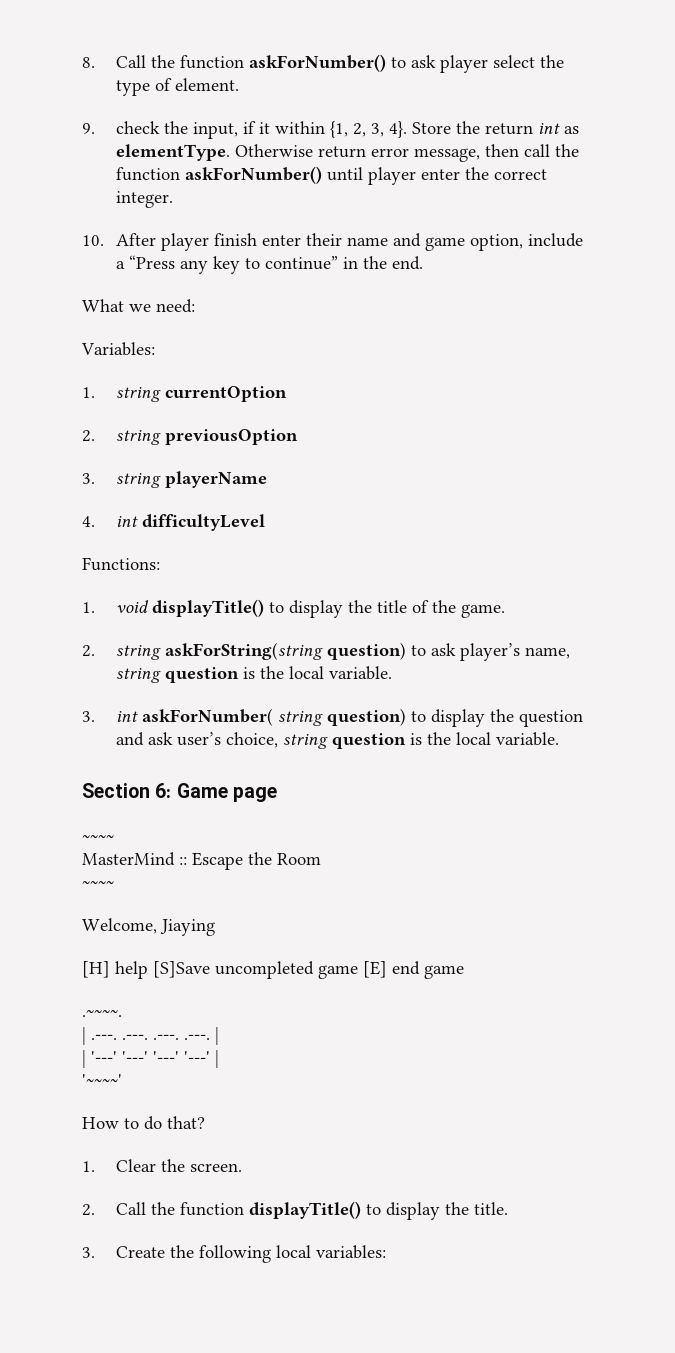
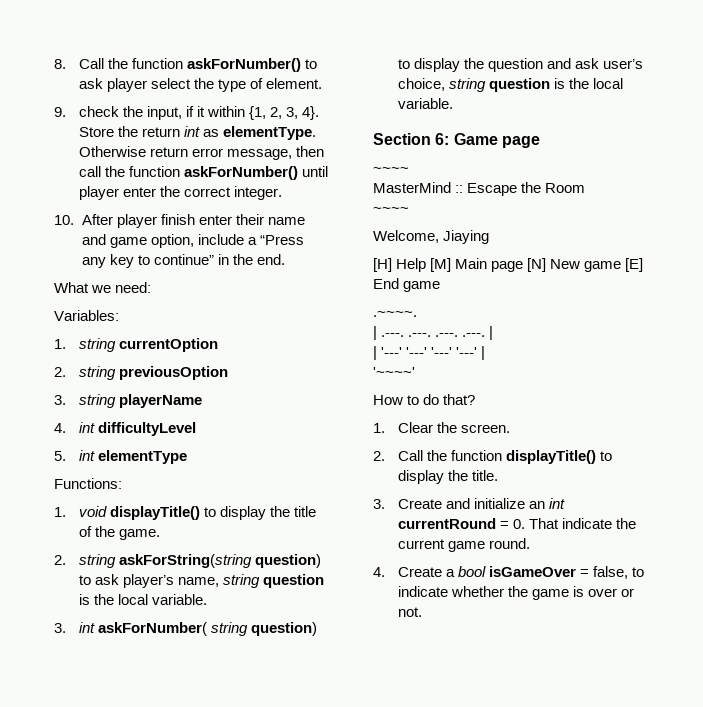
+ 5. int elementType
- [H] help [S]Save uncompleted game [E] end game
+ [H] Help [M] Main page [N] New game [E] End game
- 3. Create the following local variables:
+ 3. Create and initialize an int currentRound = 0. That indicate the current game round.
+ 4. Create a bool isGameOver = false, to indicate whether the game is over or not.

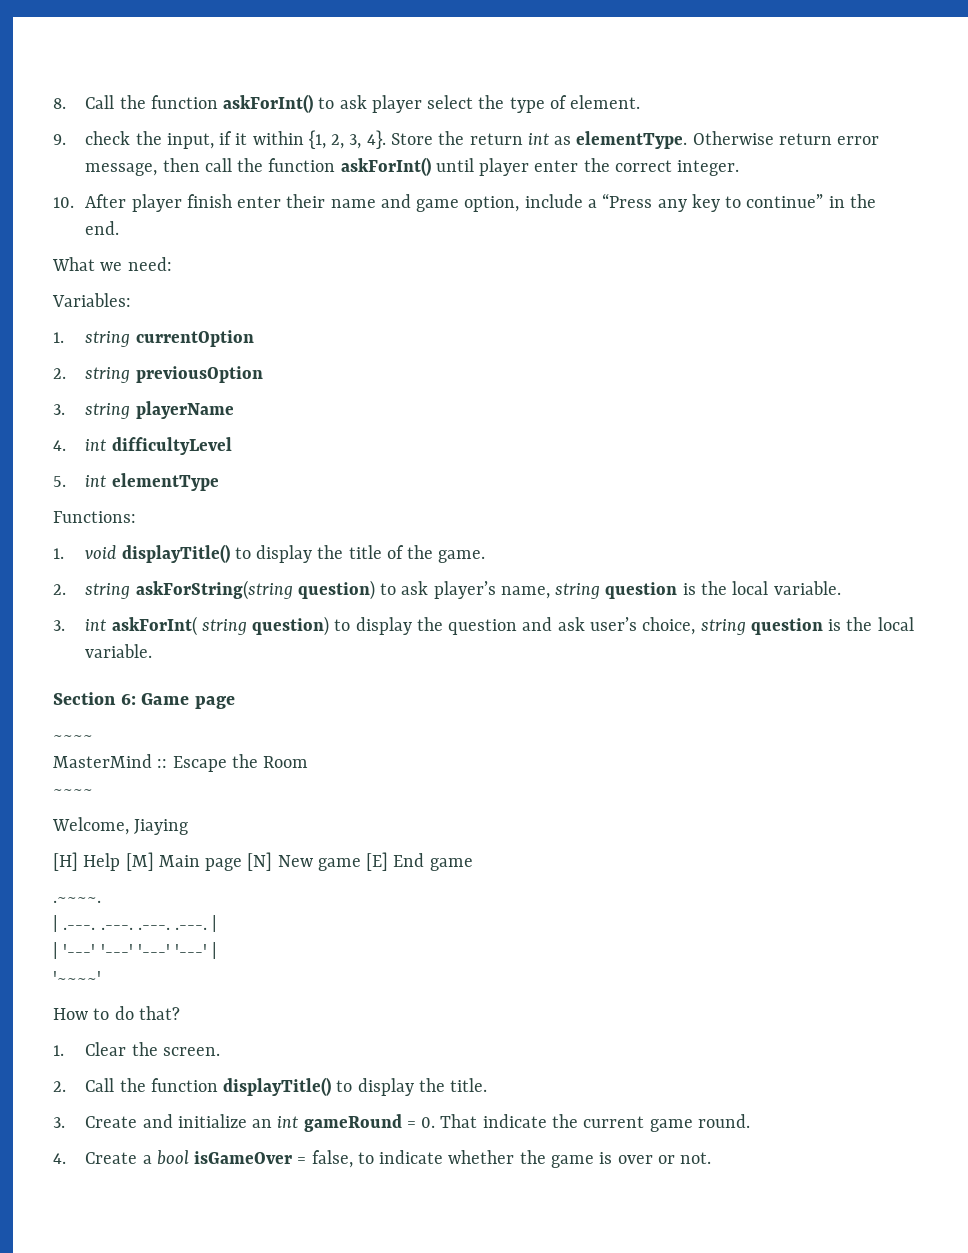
- 8. Call the function askForNumber() to ask player select the type of element.
+ 8. Call the function askForInt() to ask player select the type of element.
- Otherwise return error message, then call the function askForNumber() until player enter the correct integer.
+ Otherwise return error message, then call the function askForInt() until player enter the correct integer.
- 3. int askForNumber( string question) to display the question and ask user’s choice, string question is the local variable.
+ 3. int askForInt( string question) to display the question and ask user’s choice, string question is the local variable.
- 3. Create and initialize an int currentRound = 0. That indicate the current game round.
+ 3. Create and initialize an int gameRound = 0. That indicate the current game round.

